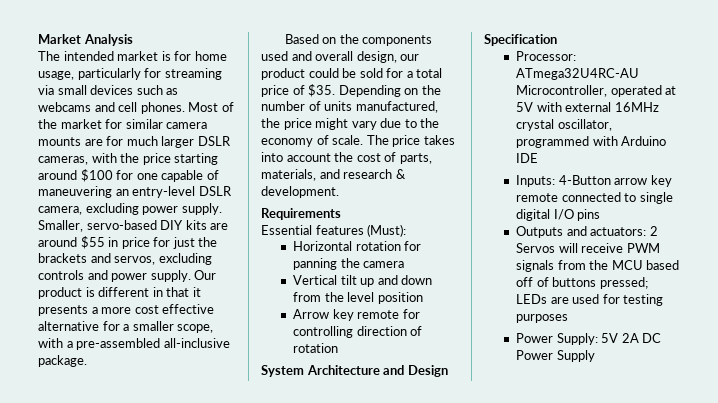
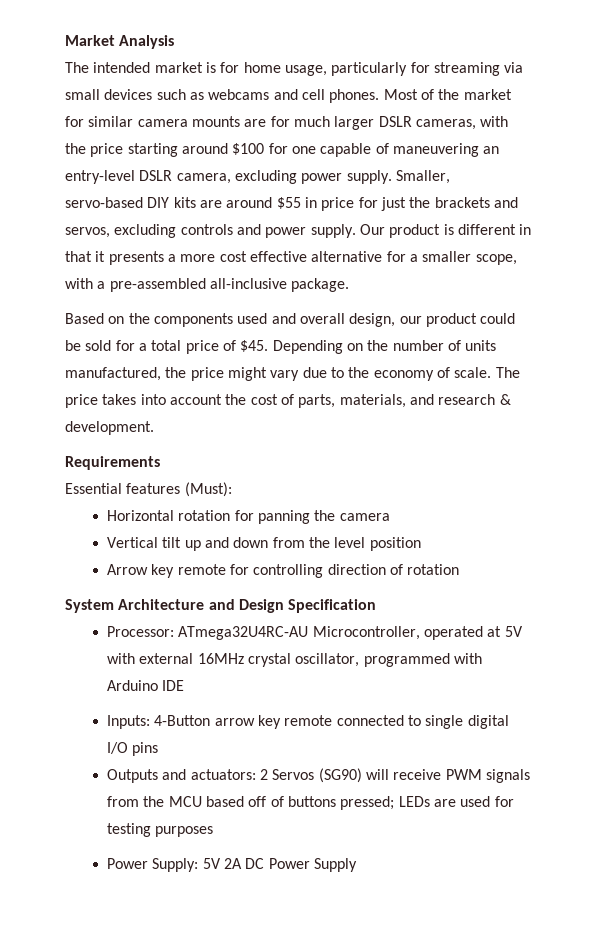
- Based on the components used and overall design, our product could be sold for a total price of $35.
+ Based on the components used and overall design, our product could be sold for a total price of $45.
- Outputs and actuators: 2 Servos will receive PWM signals from the MCU based off of buttons pressed; LEDs are used for testing purposes
+ Outputs and actuators: 2 Servos (SG90) will receive PWM signals from the MCU based off of buttons pressed; LEDs are used for testing purposes

